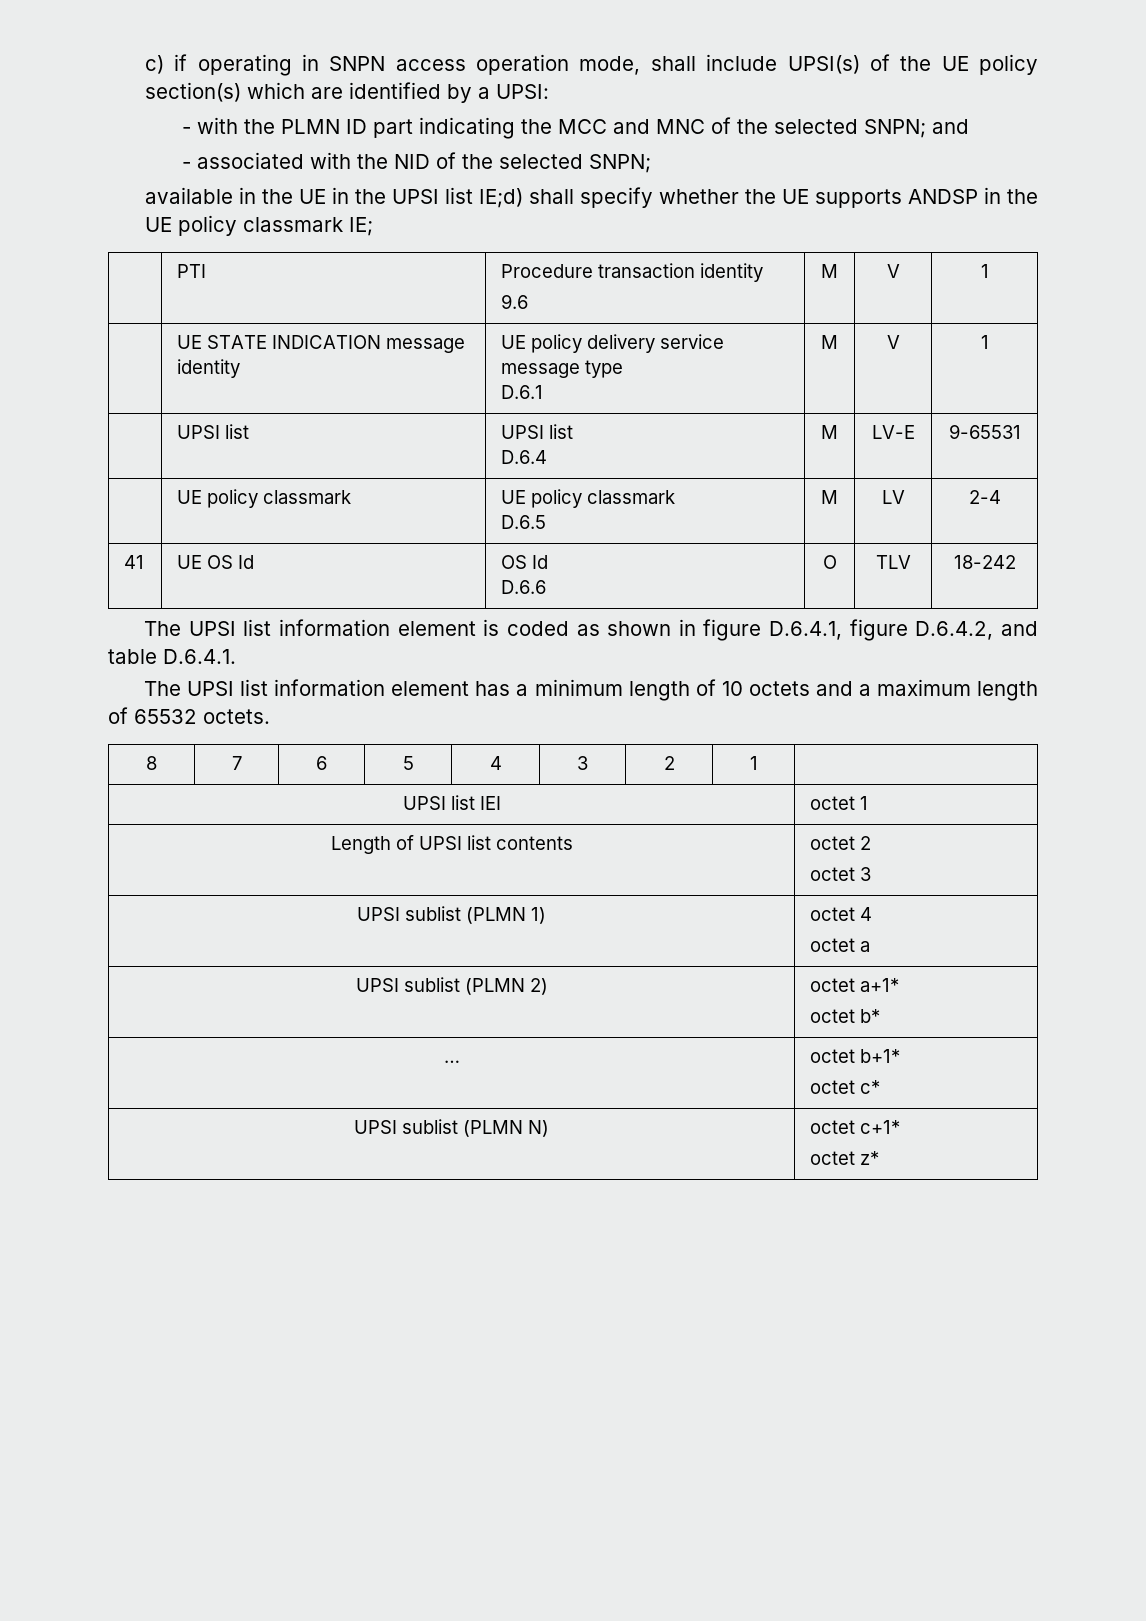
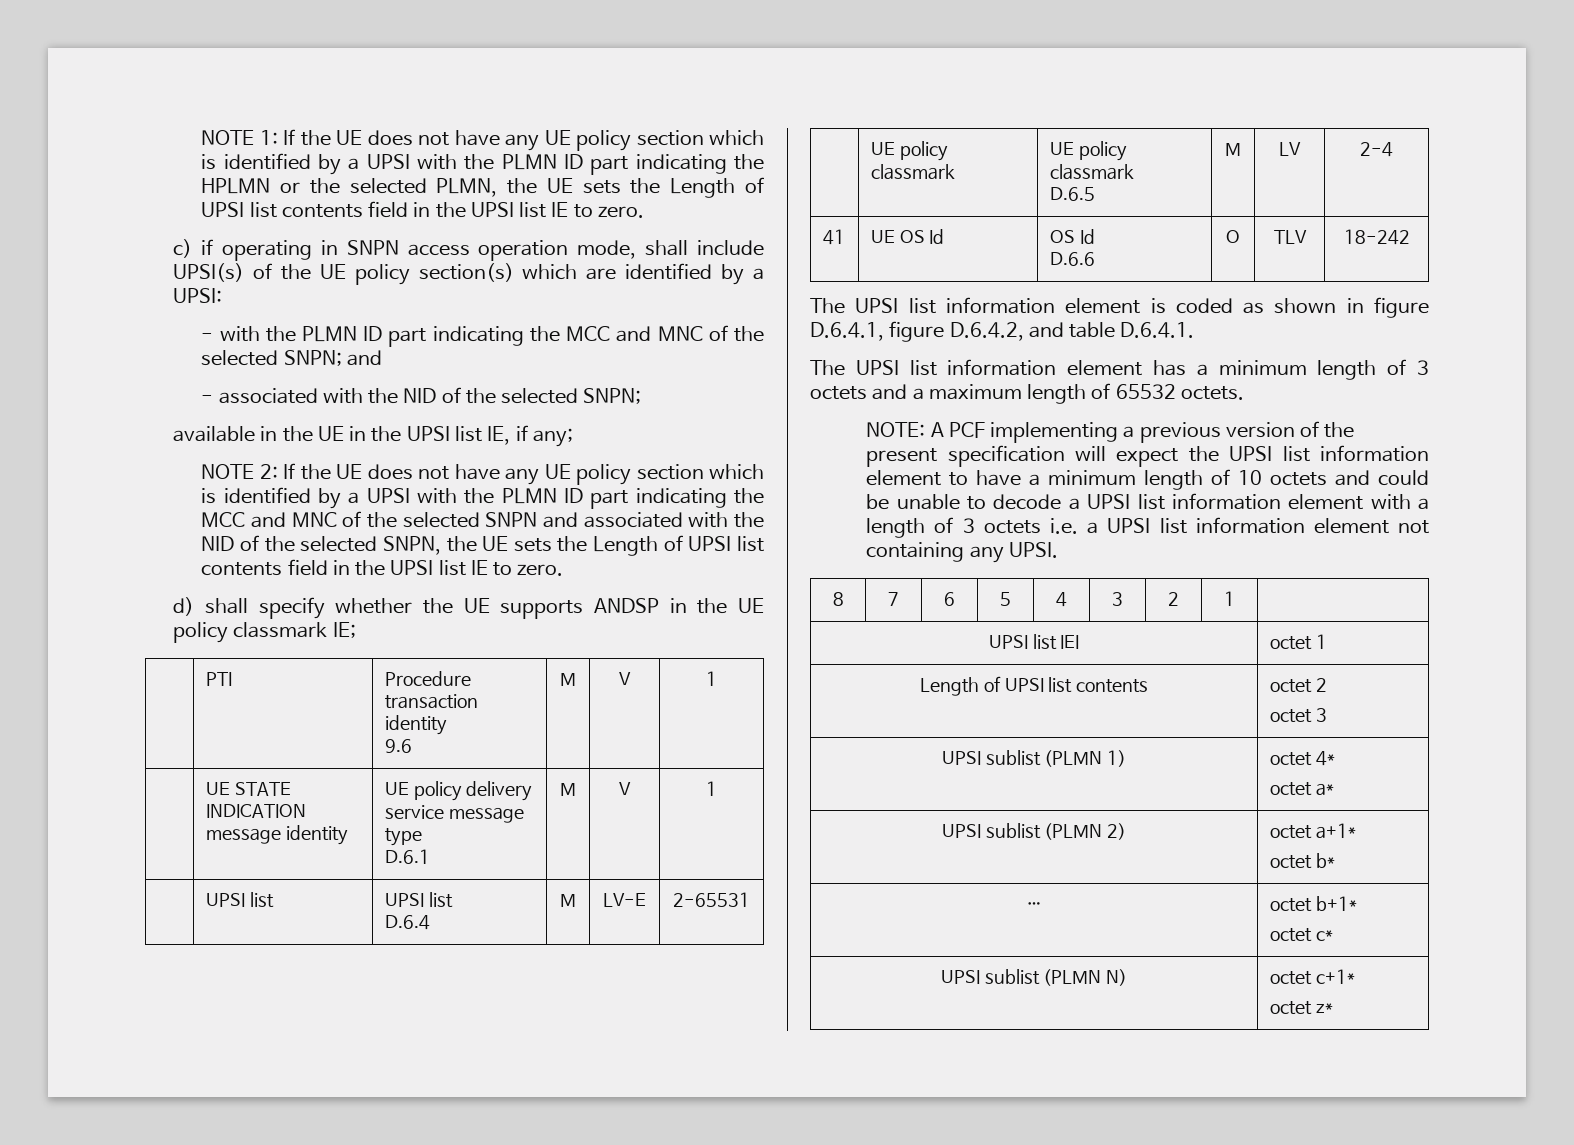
+ NOTE 1: If the UE does not have any UE policy section which is identified by a UPSI with the PLMN ID part indicating the HPLMN or the selected PLMN, the UE sets the Length of UPSI list contents field in the UPSI list IE to zero.
- available in the UE in the UPSI list IE;d) shall specify whether the UE supports ANDSP in the UE policy classmark IE;
+ available in the UE in the UPSI list IE, if any;
+ NOTE 2: If the UE does not have any UE policy section which is identified by a UPSI with the PLMN ID part indicating the MCC and MNC of the selected SNPN and associated with the NID of the selected SNPN, the UE sets the Length of UPSI list contents field in the UPSI list IE to zero.
+ d) shall specify whether the UE supports ANDSP in the UE policy classmark IE;
  | UPSI list | UPSI list
- D.6.4 | M | LV-E | 9-65531
+ D.6.4 | M | LV-E | 2-65531
- The UPSI list information element has a minimum length of 10 octets and a maximum length of 65532 octets.
+ The UPSI list information element has a minimum length of 3 octets and a maximum length of 65532 octets.
+ NOTE: A PCF implementing a previous version of the present specification will expect the UPSI list information element to have a minimum length of 10 octets and could be unable to decode a UPSI list information element with a length of 3 octets i.e. a UPSI list information element not containing any UPSI.
- UPSI sublist (PLMN 1) | octet 4
- octet a
+ UPSI sublist (PLMN 1) | octet 4*
+ octet a*

